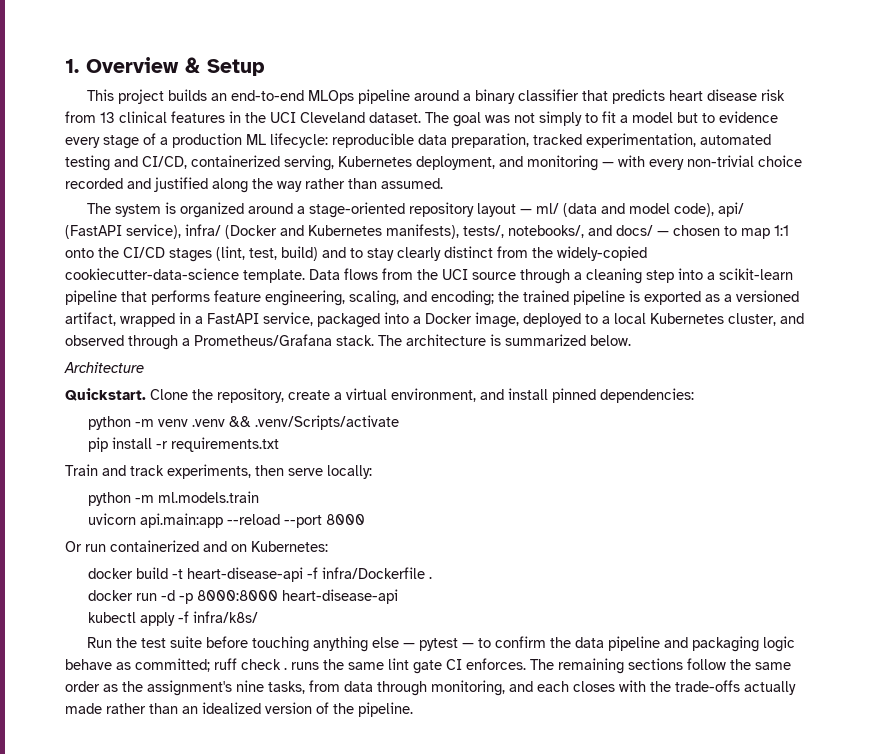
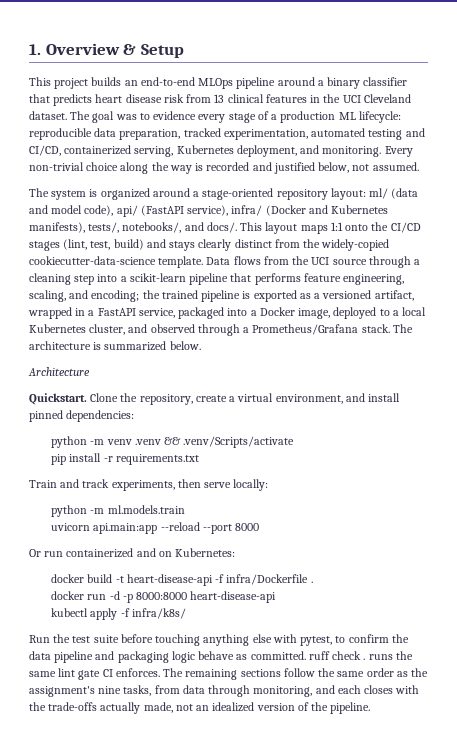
- The goal was not simply to fit a model but to evidence every stage of a production ML lifecycle: reproducible data preparation, tracked experimentation, automated testing and CI/CD, containerized serving, Kubernetes deployment, and monitoring — with every non-trivial choice recorded and justified along the way rather than assumed.
+ The goal was to evidence every stage of a production ML lifecycle: reproducible data preparation, tracked experimentation, automated testing and CI/CD, containerized serving, Kubernetes deployment, and monitoring. Every non-trivial choice along the way is recorded and justified below, not assumed.
- The system is organized around a stage-oriented repository layout — ml/ (data and model code), api/ (FastAPI service), infra/ (Docker and Kubernetes manifests), tests/, notebooks/, and docs/ — chosen to map 1:1 onto the CI/CD stages (lint, test, build) and to stay clearly distinct from the widely-copied cookiecutter-data-science template.
+ The system is organized around a stage-oriented repository layout: ml/ (data and model code), api/ (FastAPI service), infra/ (Docker and Kubernetes manifests), tests/, notebooks/, and docs/. This layout maps 1:1 onto the CI/CD stages (lint, test, build) and stays clearly distinct from the widely-copied cookiecutter-data-science template.
- Run the test suite before touching anything else — pytest — to confirm the data pipeline and packaging logic behave as committed; ruff check . runs the same lint gate CI enforces.
+ Run the test suite before touching anything else with pytest, to confirm the data pipeline and packaging logic behave as committed. ruff check . runs the same lint gate CI enforces.
- The remaining sections follow the same order as the assignment's nine tasks, from data through monitoring, and each closes with the trade-offs actually made rather than an idealized version of the pipeline.
+ The remaining sections follow the same order as the assignment's nine tasks, from data through monitoring, and each closes with the trade-offs actually made, not an idealized version of the pipeline.

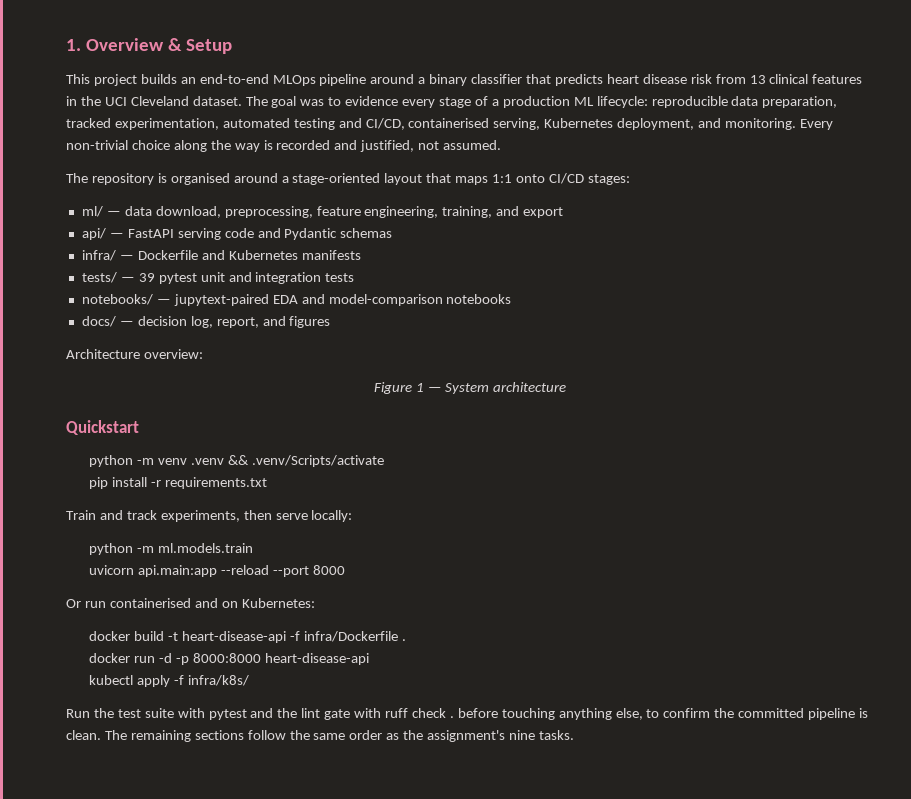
- The goal was to evidence every stage of a production ML lifecycle: reproducible data preparation, tracked experimentation, automated testing and CI/CD, containerized serving, Kubernetes deployment, and monitoring.
+ The goal was to evidence every stage of a production ML lifecycle: reproducible data preparation, tracked experimentation, automated testing and CI/CD, containerised serving, Kubernetes deployment, and monitoring.
- Every non-trivial choice along the way is recorded and justified below, not assumed.
+ Every non-trivial choice along the way is recorded and justified, not assumed.
- The system is organized around a stage-oriented repository layout: ml/ (data and model code), api/ (FastAPI service), infra/ (Docker and Kubernetes manifests), tests/, notebooks/, and docs/. This layout maps 1:1 onto the CI/CD stages (lint, test, build) and stays clearly distinct from the widely-copied cookiecutter-data-science template. Data flows from the UCI source through a cleaning step into a scikit-learn pipeline that performs feature engineering, scaling, and encoding; the trained pipeline is exported as a versioned artifact, wrapped in a FastAPI service, packaged into a Docker image, deployed to a local Kubernetes cluster, and observed through a Prometheus/Grafana stack. The architecture is summarized below.
- Architecture
- Quickstart. Clone the repository, create a virtual environment, and install pinned dependencies:
+ The repository is organised around a stage-oriented layout that maps 1:1 onto CI/CD stages:
+ ml/ — data download, preprocessing, feature engineering, training, and export
+ api/ — FastAPI serving code and Pydantic schemas
+ infra/ — Dockerfile and Kubernetes manifests
+ tests/ — 39 pytest unit and integration tests
+ notebooks/ — jupytext-paired EDA and model-comparison notebooks
+ docs/ — decision log, report, and figures
+ Architecture overview:
+ Figure 1 — System architecture
+ Quickstart
- Or run containerized and on Kubernetes:
+ Or run containerised and on Kubernetes:
- Run the test suite before touching anything else with pytest, to confirm the data pipeline and packaging logic behave as committed. ruff check . runs the same lint gate CI enforces.
+ Run the test suite with pytest and the lint gate with ruff check . before touching anything else, to confirm the committed pipeline is clean.
- The remaining sections follow the same order as the assignment's nine tasks, from data through monitoring, and each closes with the trade-offs actually made, not an idealized version of the pipeline.
+ The remaining sections follow the same order as the assignment's nine tasks.

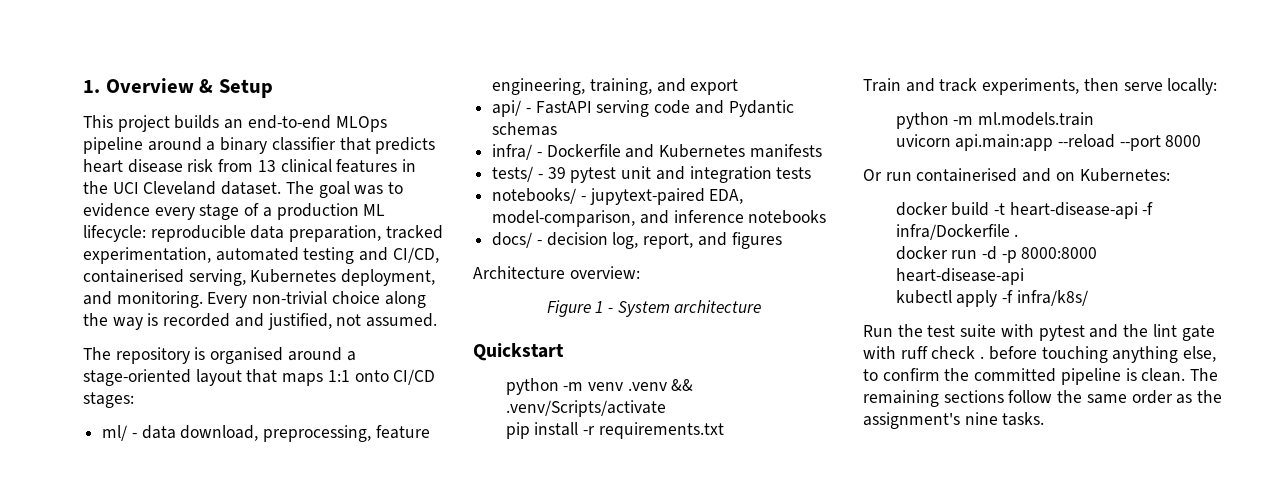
- ml/ — data download, preprocessing, feature engineering, training, and export
+ ml/ - data download, preprocessing, feature engineering, training, and export
- api/ — FastAPI serving code and Pydantic schemas
+ api/ - FastAPI serving code and Pydantic schemas
- infra/ — Dockerfile and Kubernetes manifests
+ infra/ - Dockerfile and Kubernetes manifests
- tests/ — 39 pytest unit and integration tests
+ tests/ - 39 pytest unit and integration tests
- notebooks/ — jupytext-paired EDA and model-comparison notebooks
+ notebooks/ - jupytext-paired EDA, model-comparison, and inference notebooks
- docs/ — decision log, report, and figures
+ docs/ - decision log, report, and figures
- Figure 1 — System architecture
+ Figure 1 - System architecture

